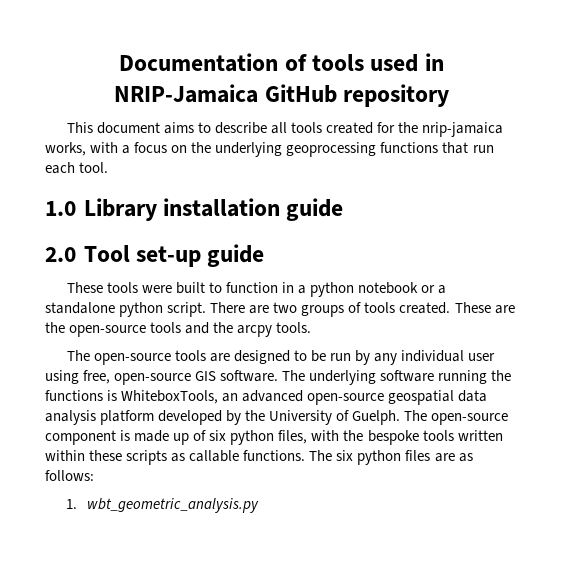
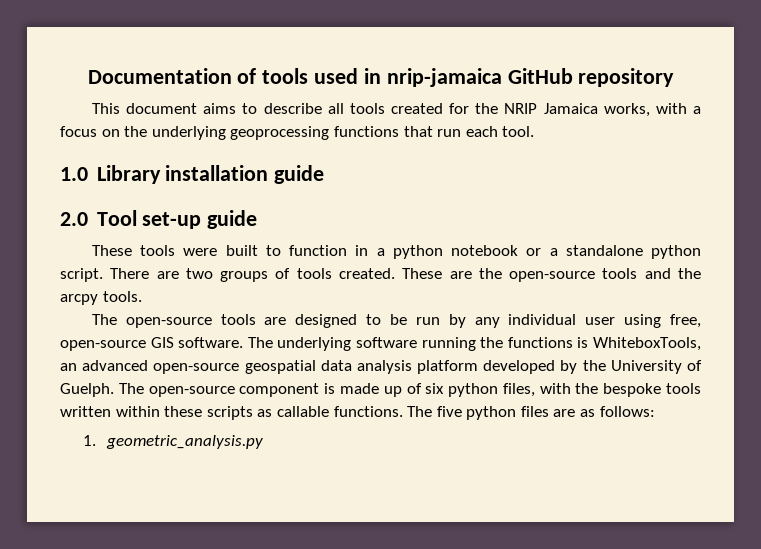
- Documentation of tools used in NRIP-Jamaica GitHub repository
+ Documentation of tools used in nrip-jamaica GitHub repository
- This document aims to describe all tools created for the nrip-jamaica works, with a focus on the underlying geoprocessing functions that run each tool.
+ This document aims to describe all tools created for the NRIP Jamaica works, with a focus on the underlying geoprocessing functions that run each tool.
- The six python files are as follows:
+ The five python files are as follows:
- 1. wbt_geometric_analysis.py
+ 1. geometric_analysis.py

